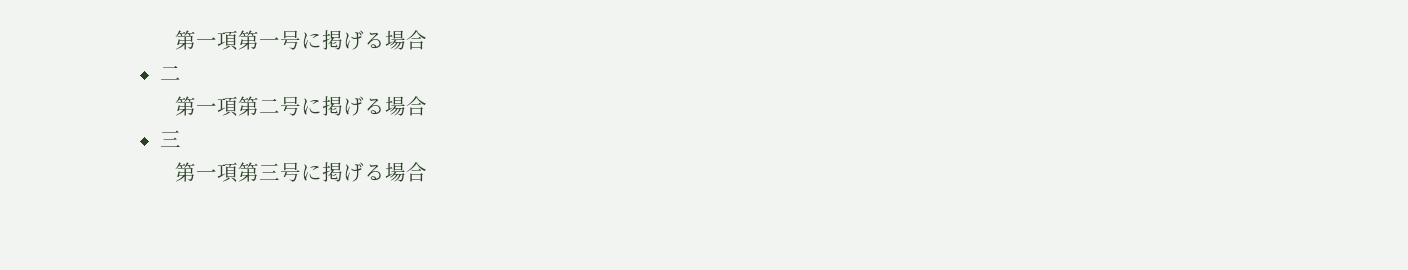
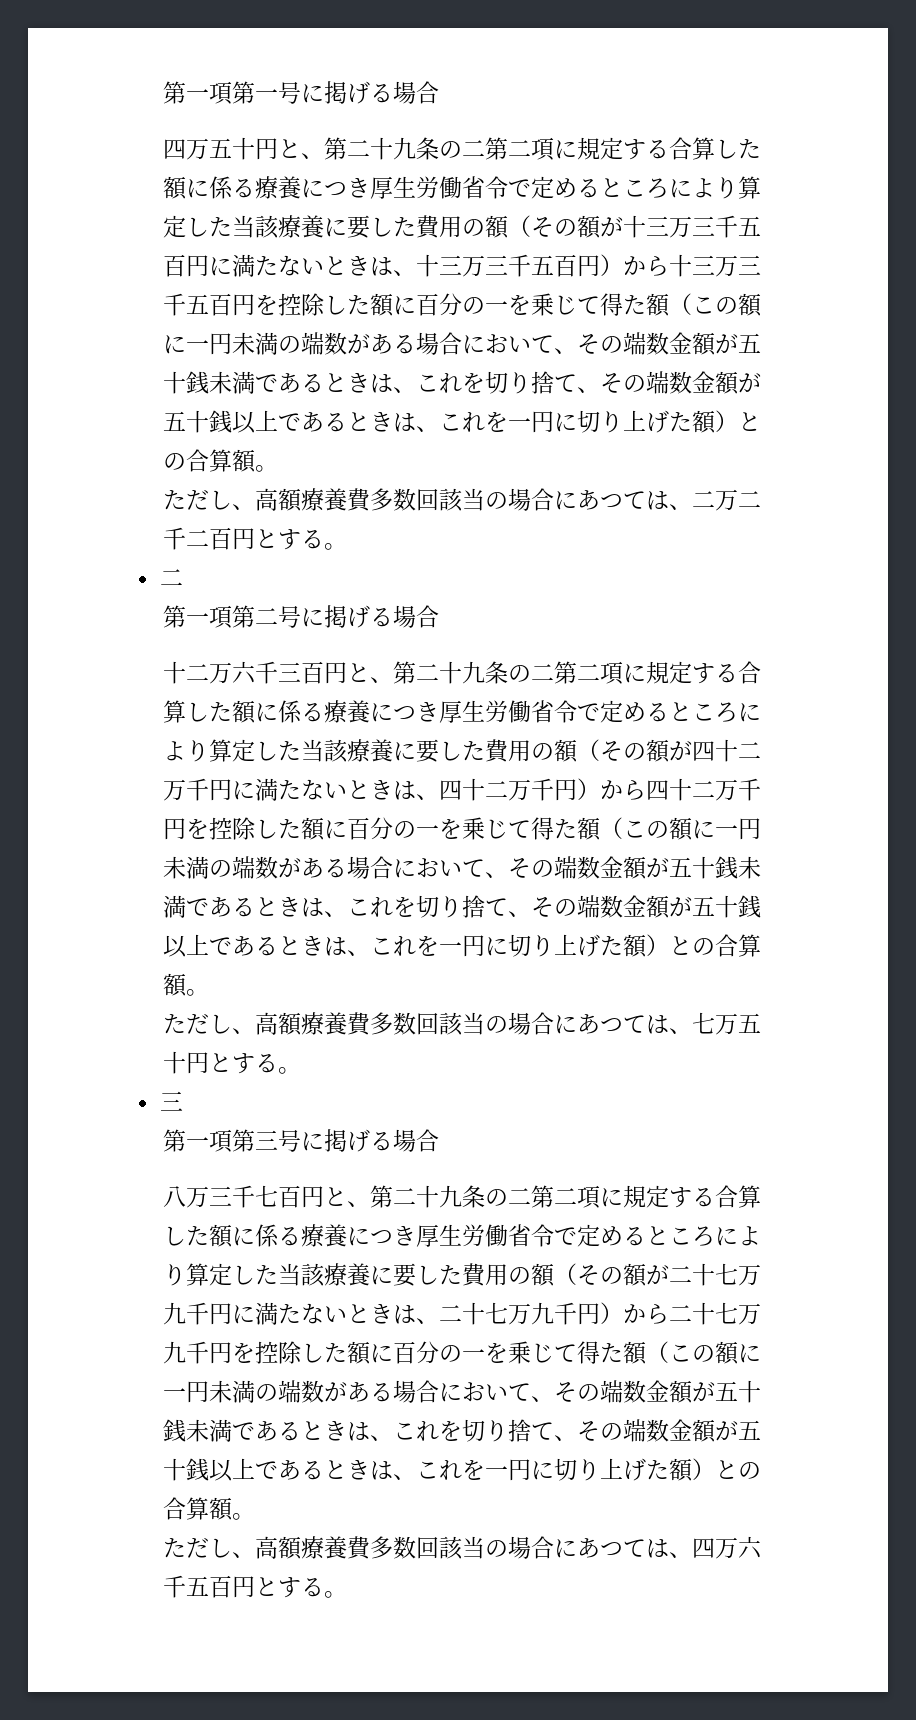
+ 四万五十円と、第二十九条の二第二項に規定する合算した額に係る療養につき厚生労働省令で定めるところにより算定した当該療養に要した費用の額（その額が十三万三千五百円に満たないときは、十三万三千五百円）から十三万三千五百円を控除した額に百分の一を乗じて得た額（この額に一円未満の端数がある場合において、その端数金額が五十銭未満であるときは、これを切り捨て、その端数金額が五十銭以上であるときは、これを一円に切り上げた額）との合算額。
+ ただし、高額療養費多数回該当の場合にあつては、二万二千二百円とする。
+ 十二万六千三百円と、第二十九条の二第二項に規定する合算した額に係る療養につき厚生労働省令で定めるところにより算定した当該療養に要した費用の額（その額が四十二万千円に満たないときは、四十二万千円）から四十二万千円を控除した額に百分の一を乗じて得た額（この額に一円未満の端数がある場合において、その端数金額が五十銭未満であるときは、これを切り捨て、その端数金額が五十銭以上であるときは、これを一円に切り上げた額）との合算額。
+ ただし、高額療養費多数回該当の場合にあつては、七万五十円とする。
+ 八万三千七百円と、第二十九条の二第二項に規定する合算した額に係る療養につき厚生労働省令で定めるところにより算定した当該療養に要した費用の額（その額が二十七万九千円に満たないときは、二十七万九千円）から二十七万九千円を控除した額に百分の一を乗じて得た額（この額に一円未満の端数がある場合において、その端数金額が五十銭未満であるときは、これを切り捨て、その端数金額が五十銭以上であるときは、これを一円に切り上げた額）との合算額。
+ ただし、高額療養費多数回該当の場合にあつては、四万六千五百円とする。

